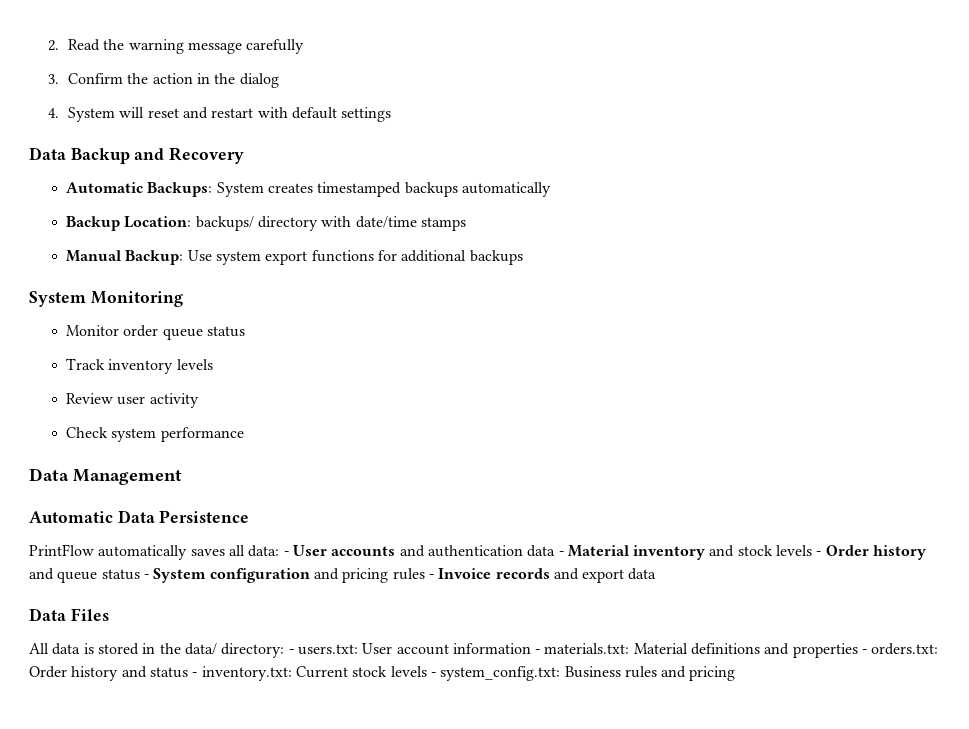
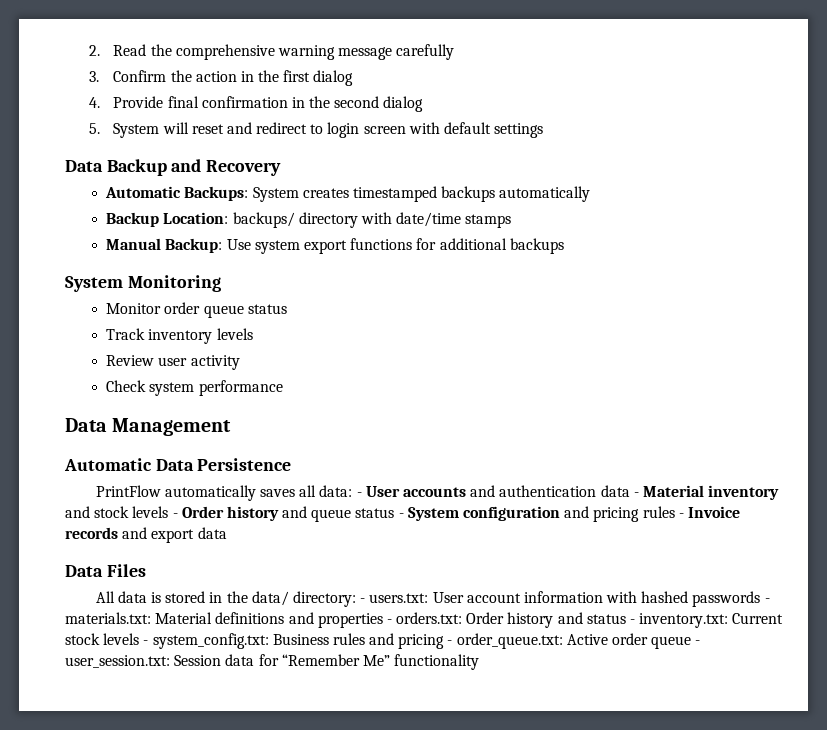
- 2. Read the warning message carefully
+ 2. Read the comprehensive warning message carefully
- 3. Confirm the action in the dialog
- 4. System will reset and restart with default settings
+ 3. Confirm the action in the first dialog
+ 4. Provide final confirmation in the second dialog
+ 5. System will reset and redirect to login screen with default settings
- All data is stored in the data/ directory: - users.txt: User account information - materials.txt: Material definitions and properties - orders.txt: Order history and status - inventory.txt: Current stock levels - system_config.txt: Business rules and pricing
+ All data is stored in the data/ directory: - users.txt: User account information with hashed passwords - materials.txt: Material definitions and properties - orders.txt: Order history and status - inventory.txt: Current stock levels - system_config.txt: Business rules and pricing - order_queue.txt: Active order queue - user_session.txt: Session data for “Remember Me” functionality

